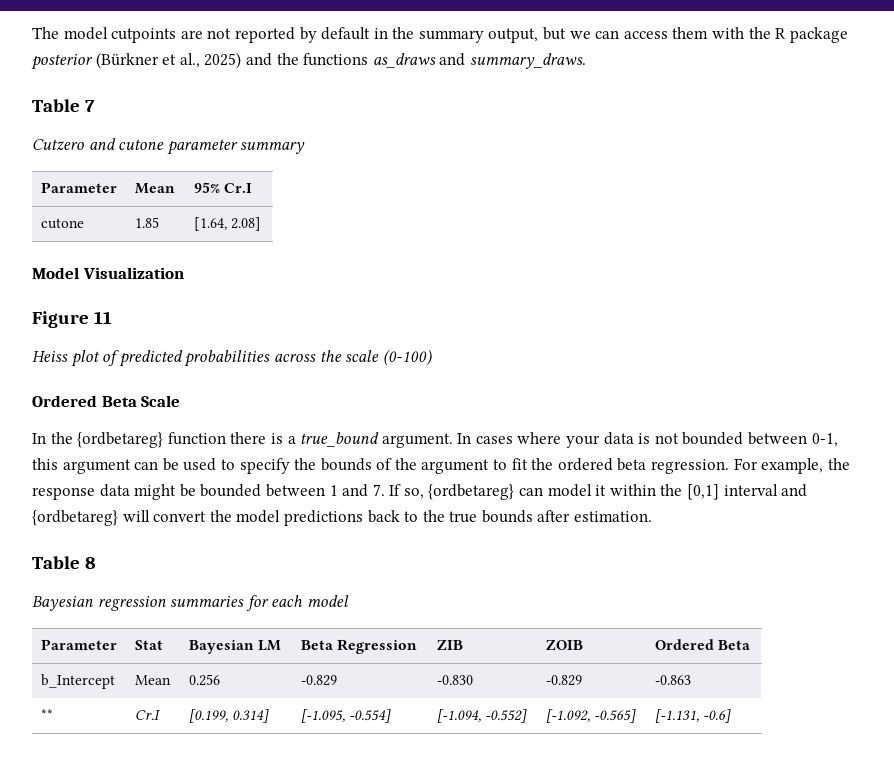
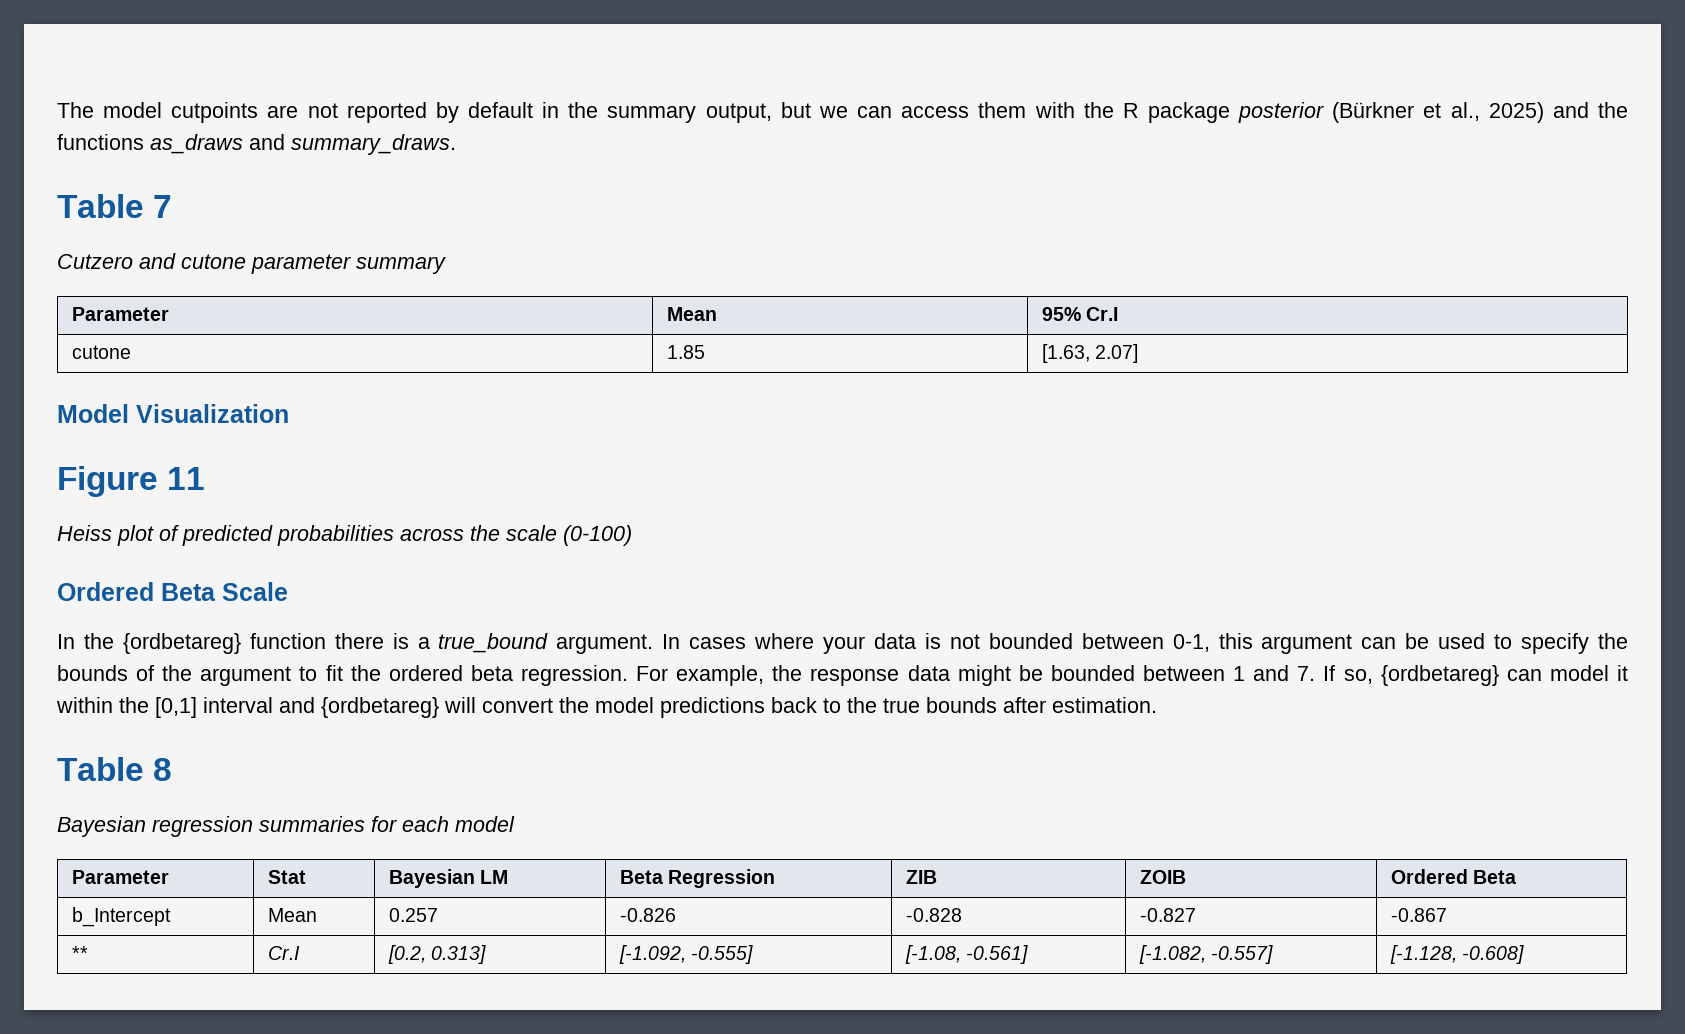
- cutone | 1.85 | [1.64, 2.08]
+ cutone | 1.85 | [1.63, 2.07]
- b_Intercept | Mean | 0.256 | -0.829 | -0.830 | -0.829 | -0.863
- ** | Cr.I | [0.199, 0.314] | [-1.095, -0.554] | [-1.094, -0.552] | [-1.092, -0.565] | [-1.131, -0.6]
+ b_Intercept | Mean | 0.257 | -0.826 | -0.828 | -0.827 | -0.867
+ ** | Cr.I | [0.2, 0.313] | [-1.092, -0.555] | [-1.08, -0.561] | [-1.082, -0.557] | [-1.128, -0.608]

